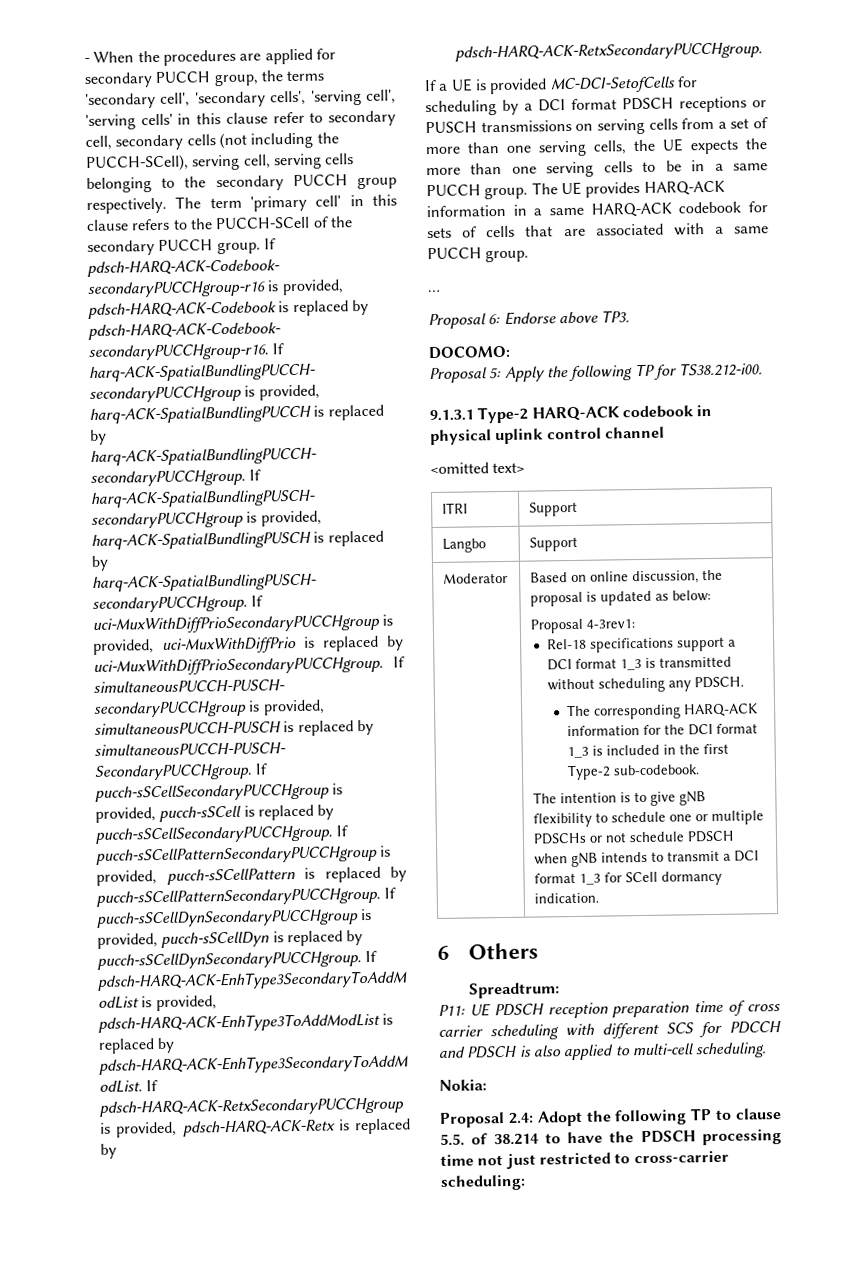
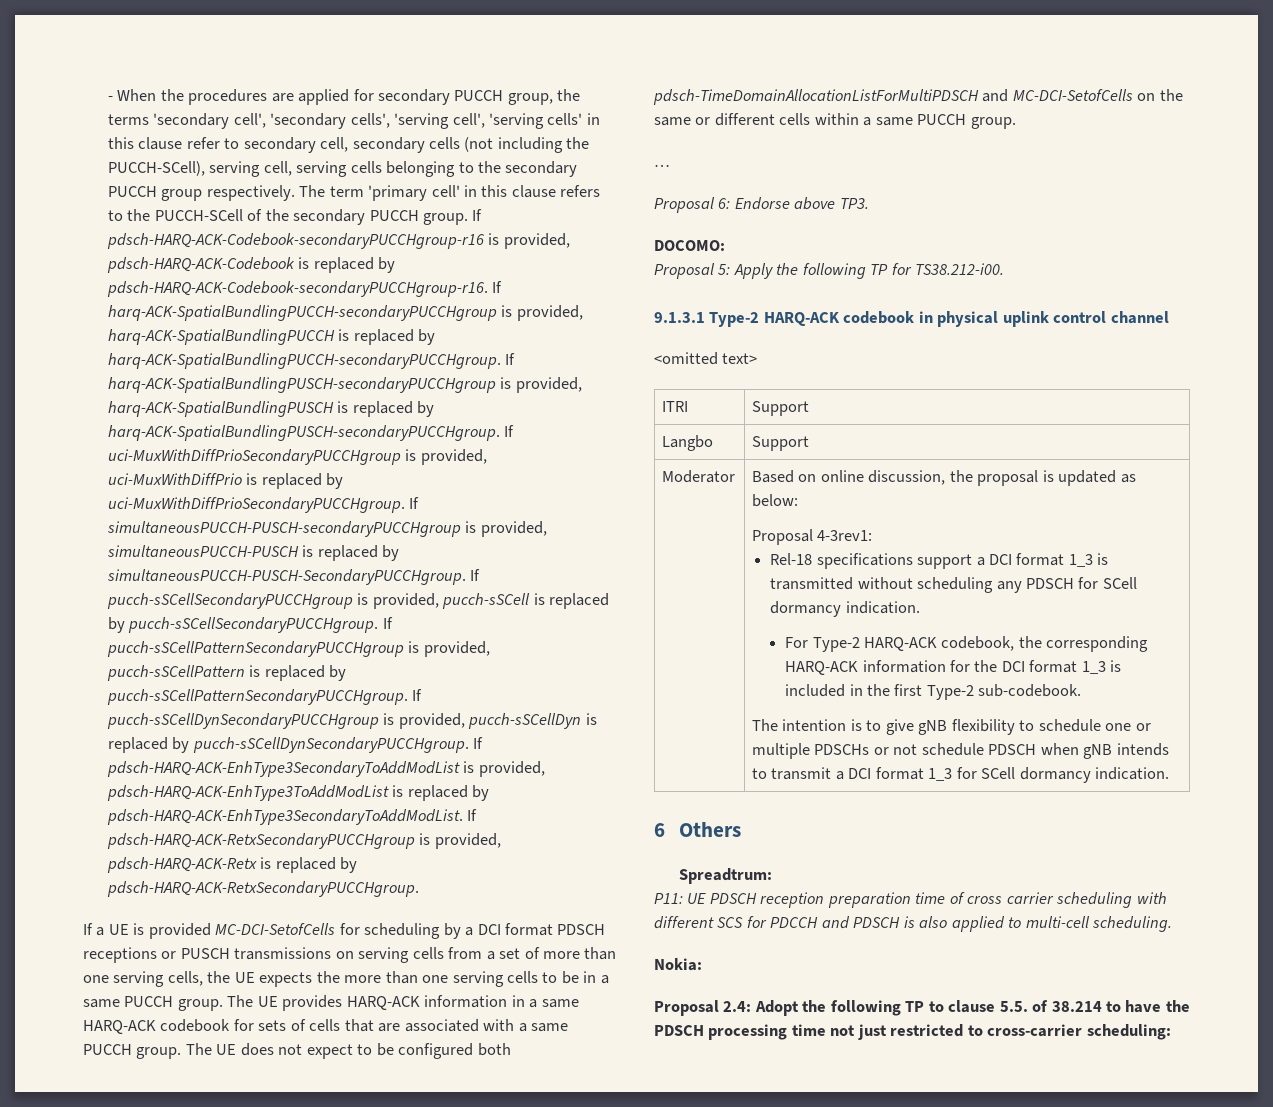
+ The UE does not expect to be configured both pdsch-TimeDomainAllocationListForMultiPDSCH and MC-DCI-SetofCells on the same or different cells within a same PUCCH group.
- Rel-18 specifications support a DCI format 1_3 is transmitted without scheduling any PDSCH.
- The corresponding HARQ-ACK information for the DCI format 1_3 is included in the first Type-2 sub-codebook.
+ Rel-18 specifications support a DCI format 1_3 is transmitted without scheduling any PDSCH for SCell dormancy indication.
+ For Type-2 HARQ-ACK codebook, the corresponding HARQ-ACK information for the DCI format 1_3 is included in the first Type-2 sub-codebook.

